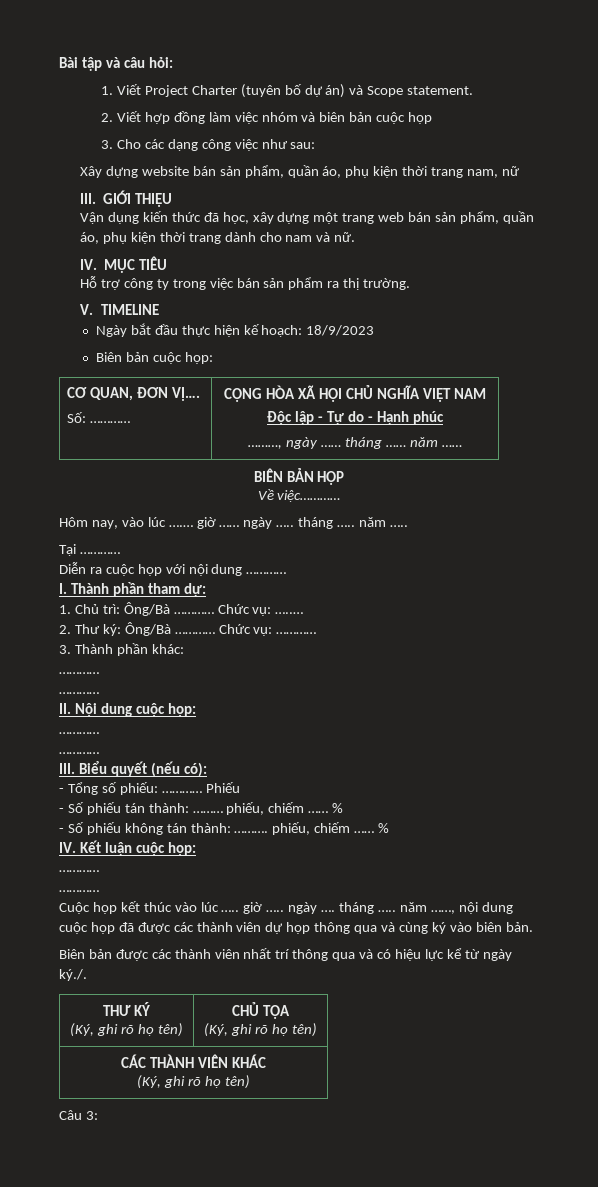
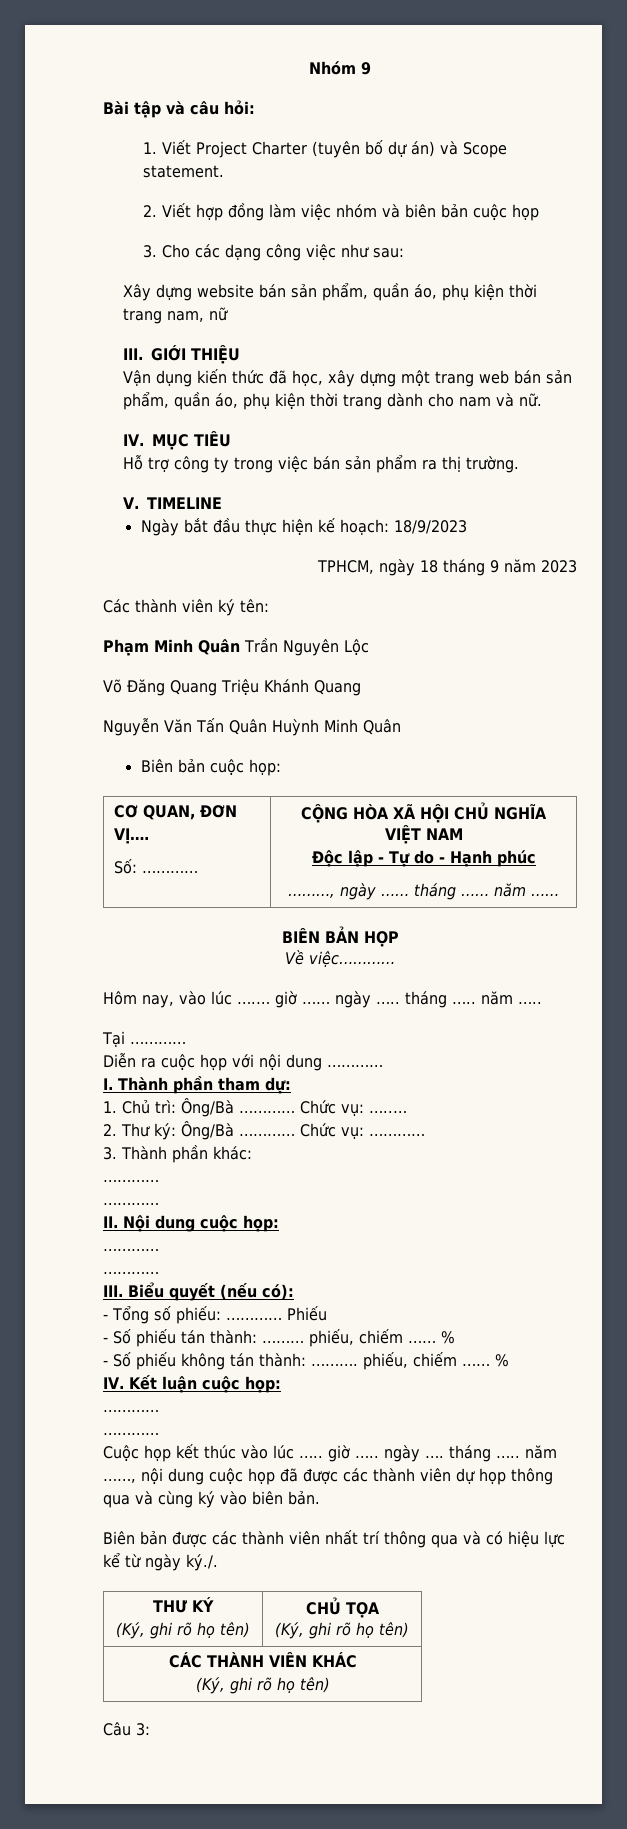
+ Nhóm 9
+ TPHCM, ngày 18 tháng 9 năm 2023
+ Các thành viên ký tên:
+ Phạm Minh Quân Trần Nguyên Lộc
+ Võ Đăng Quang Triệu Khánh Quang
+ Nguyễn Văn Tấn Quân Huỳnh Minh Quân

